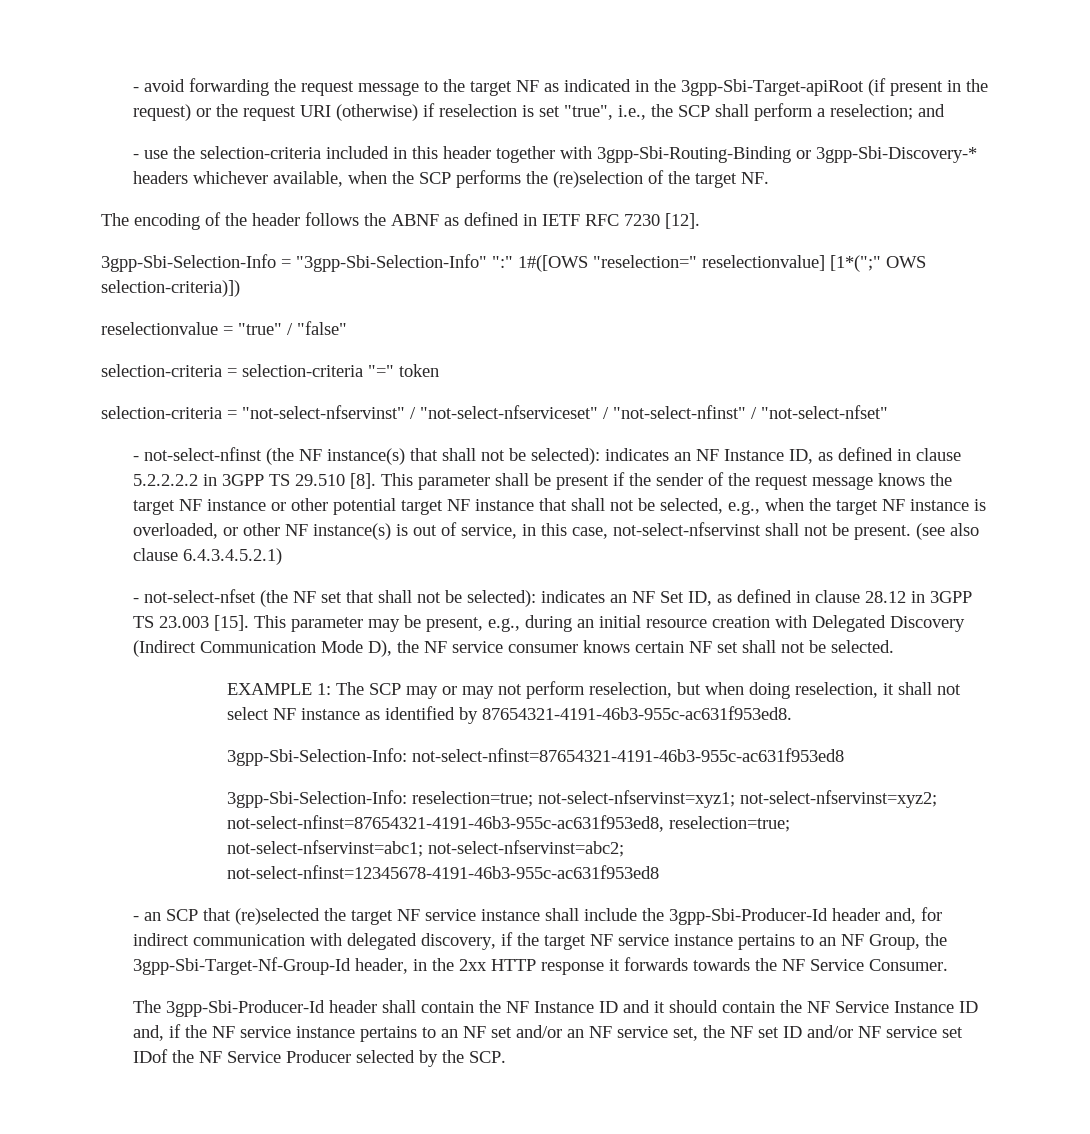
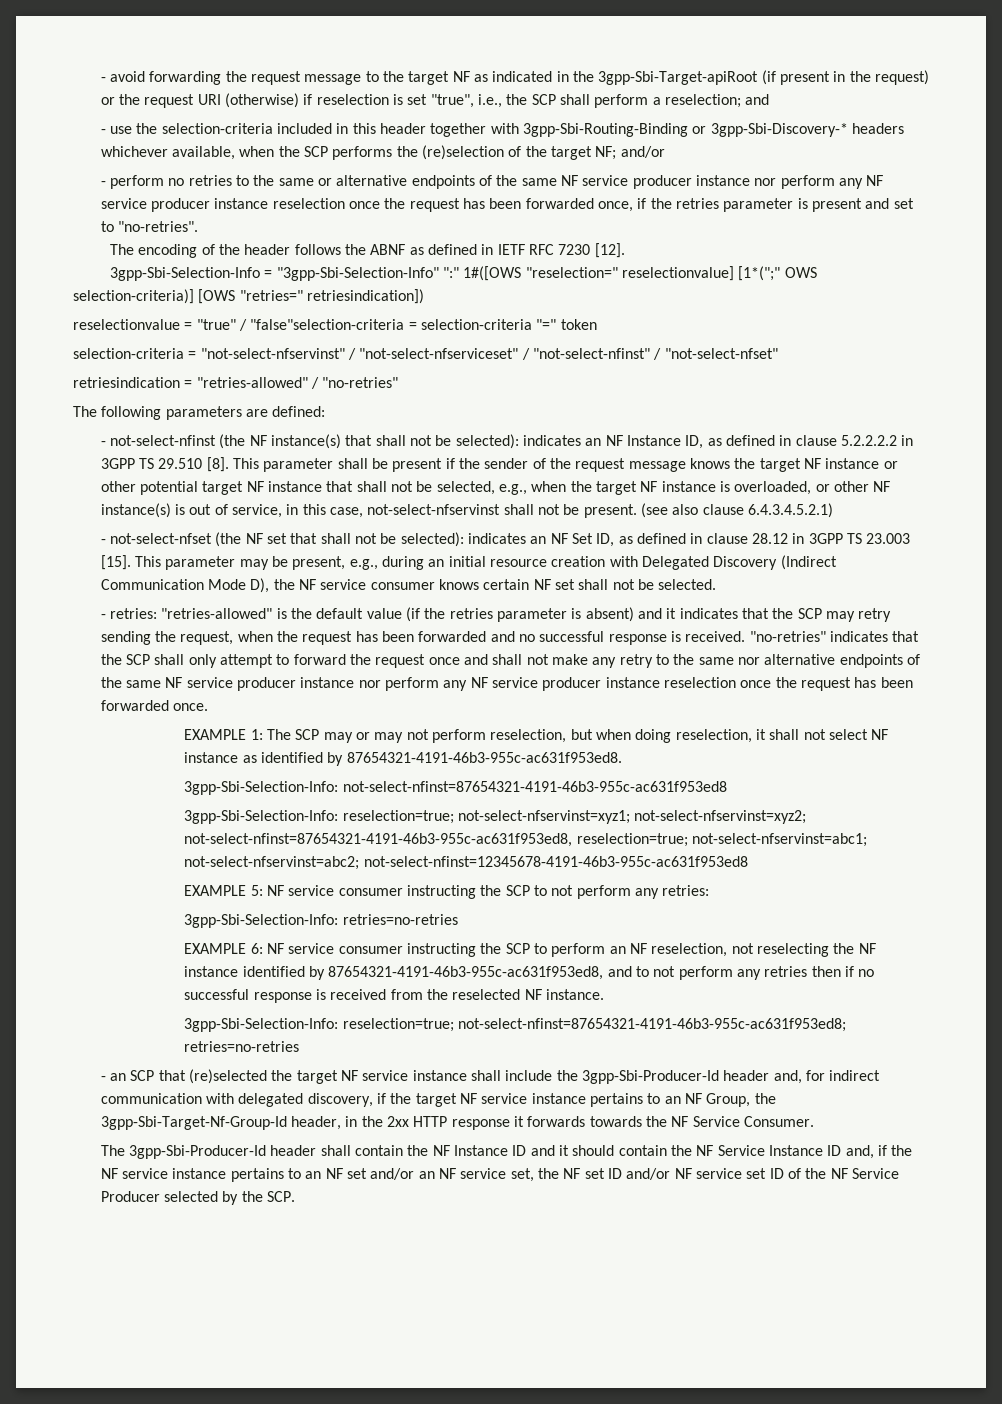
- - use the selection-criteria included in this header together with 3gpp-Sbi-Routing-Binding or 3gpp-Sbi-Discovery-* headers whichever available, when the SCP performs the (re)selection of the target NF.
+ - use the selection-criteria included in this header together with 3gpp-Sbi-Routing-Binding or 3gpp-Sbi-Discovery-* headers whichever available, when the SCP performs the (re)selection of the target NF; and/or
+ - perform no retries to the same or alternative endpoints of the same NF service producer instance nor perform any NF service producer instance reselection once the request has been forwarded once, if the retries parameter is present and set to "no-retries".
- 3gpp-Sbi-Selection-Info = "3gpp-Sbi-Selection-Info" ":" 1#([OWS "reselection=" reselectionvalue] [1*(";" OWS selection-criteria)])
+ 3gpp-Sbi-Selection-Info = "3gpp-Sbi-Selection-Info" ":" 1#([OWS "reselection=" reselectionvalue] [1*(";" OWS selection-criteria)] [OWS "retries=" retriesindication])
- reselectionvalue = "true" / "false"
- selection-criteria = selection-criteria "=" token
+ reselectionvalue = "true" / "false"selection-criteria = selection-criteria "=" token
+ retriesindication = "retries-allowed" / "no-retries"
+ The following parameters are defined:
+ - retries: "retries-allowed" is the default value (if the retries parameter is absent) and it indicates that the SCP may retry sending the request, when the request has been forwarded and no successful response is received. "no-retries" indicates that the SCP shall only attempt to forward the request once and shall not make any retry to the same nor alternative endpoints of the same NF service producer instance nor perform any NF service producer instance reselection once the request has been forwarded once.
+ EXAMPLE 5: NF service consumer instructing the SCP to not perform any retries:
+ 3gpp-Sbi-Selection-Info: retries=no-retries
+ EXAMPLE 6: NF service consumer instructing the SCP to perform an NF reselection, not reselecting the NF instance identified by 87654321-4191-46b3-955c-ac631f953ed8, and to not perform any retries then if no successful response is received from the reselected NF instance.
+ 3gpp-Sbi-Selection-Info: reselection=true; not-select-nfinst=87654321-4191-46b3-955c-ac631f953ed8; retries=no-retries
- The 3gpp-Sbi-Producer-Id header shall contain the NF Instance ID and it should contain the NF Service Instance ID and, if the NF service instance pertains to an NF set and/or an NF service set, the NF set ID and/or NF service set IDof the NF Service Producer selected by the SCP.
+ The 3gpp-Sbi-Producer-Id header shall contain the NF Instance ID and it should contain the NF Service Instance ID and, if the NF service instance pertains to an NF set and/or an NF service set, the NF set ID and/or NF service set ID of the NF Service Producer selected by the SCP.

